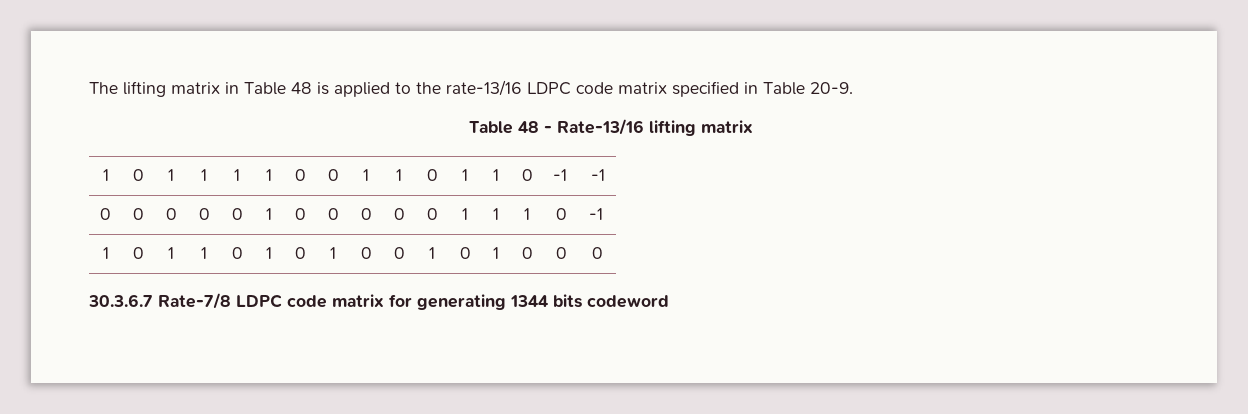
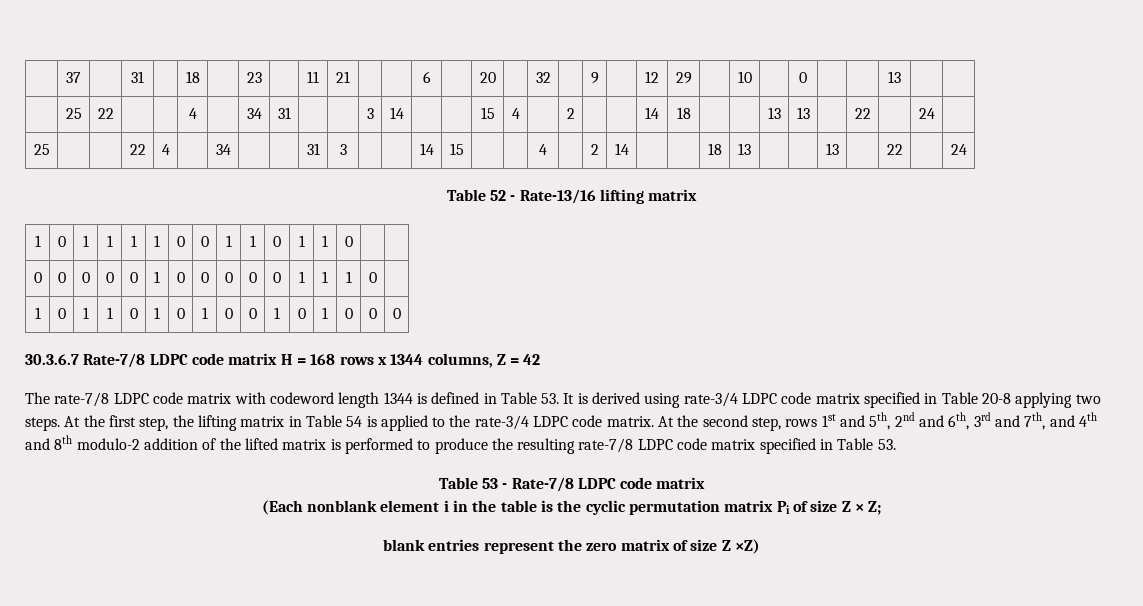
- The lifting matrix in Table 48 is applied to the rate-13/16 LDPC code matrix specified in Table 20-9.
- Table 48 - Rate-13/16 lifting matrix
+ | 37 | | 31 | | 18 | | 23 | | 11 | 21 | | | 6 | | 20 | | 32 | | 9 | | 12 | 29 | | 10 | | 0 | | | 13 | |
+ | 25 | 22 | | | 4 | | 34 | 31 | | | 3 | 14 | | | 15 | 4 | | 2 | | | 14 | 18 | | | 13 | 13 | | 22 | | 24 |
+ 25 | | | 22 | 4 | | 34 | | | 31 | 3 | | | 14 | 15 | | | 4 | | 2 | 14 | | | 18 | 13 | | | 13 | | 22 | | 24
+ Table 52 - Rate-13/16 lifting matrix
- 1 | 0 | 1 | 1 | 1 | 1 | 0 | 0 | 1 | 1 | 0 | 1 | 1 | 0 | -1 | -1
+ 1 | 0 | 1 | 1 | 1 | 1 | 0 | 0 | 1 | 1 | 0 | 1 | 1 | 0 | |
- 0 | 0 | 0 | 0 | 0 | 1 | 0 | 0 | 0 | 0 | 0 | 1 | 1 | 1 | 0 | -1
+ 0 | 0 | 0 | 0 | 0 | 1 | 0 | 0 | 0 | 0 | 0 | 1 | 1 | 1 | 0 |
- 30.3.6.7 Rate-7/8 LDPC code matrix for generating 1344 bits codeword
+ 30.3.6.7 Rate-7/8 LDPC code matrix H = 168 rows x 1344 columns, Z = 42
+ The rate-7/8 LDPC code matrix with codeword length 1344 is defined in Table 53. It is derived using rate-3/4 LDPC code matrix specified in Table 20-8 applying two steps. At the first step, the lifting matrix in Table 54 is applied to the rate-3/4 LDPC code matrix. At the second step, rows 1st and 5th, 2nd and 6th, 3rd and 7th, and 4th and 8th modulo-2 addition of the lifted matrix is performed to produce the resulting rate-7/8 LDPC code matrix specified in Table 53.
+ Table 53 - Rate-7/8 LDPC code matrix
+ (Each nonblank element i in the table is the cyclic permutation matrix Pi of size Z × Z;
+ blank entries represent the zero matrix of size Z ×Z)

